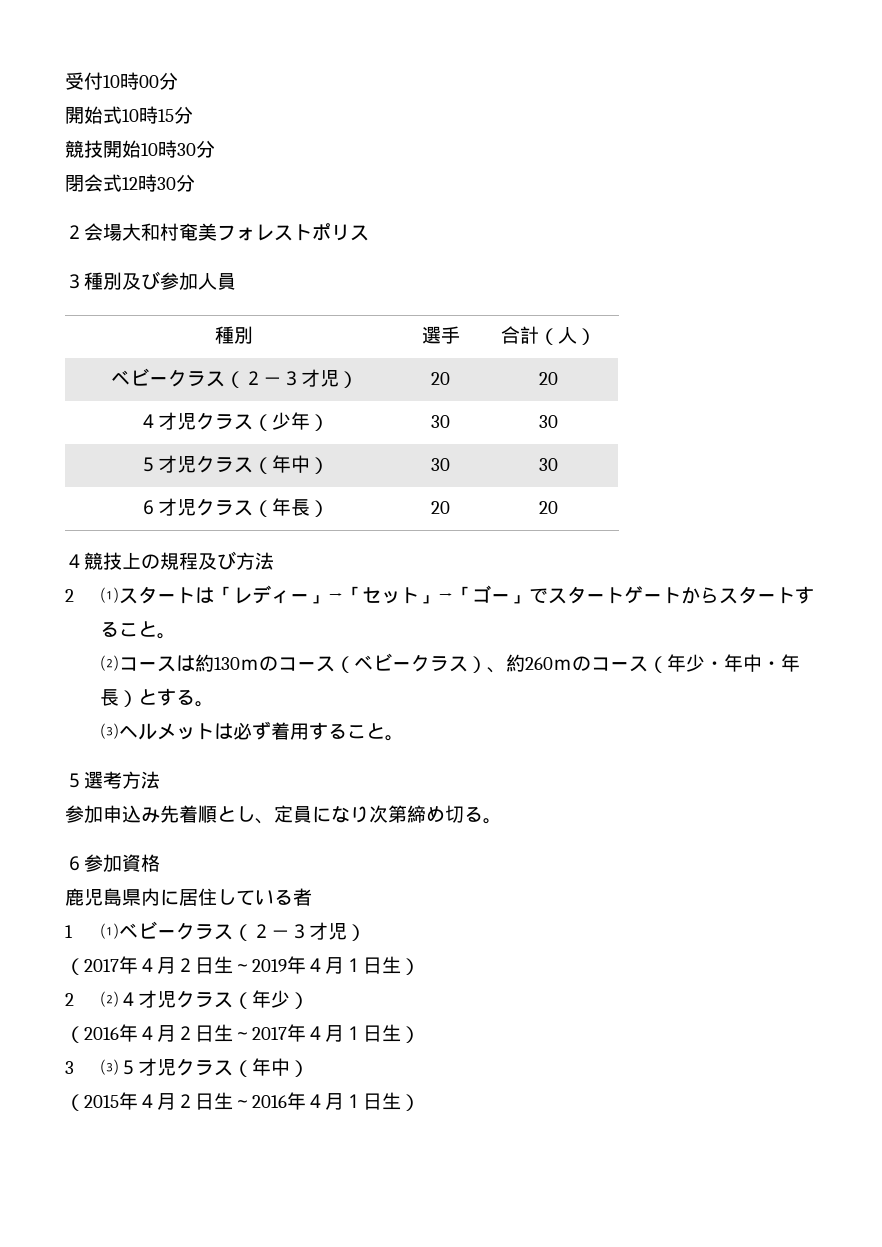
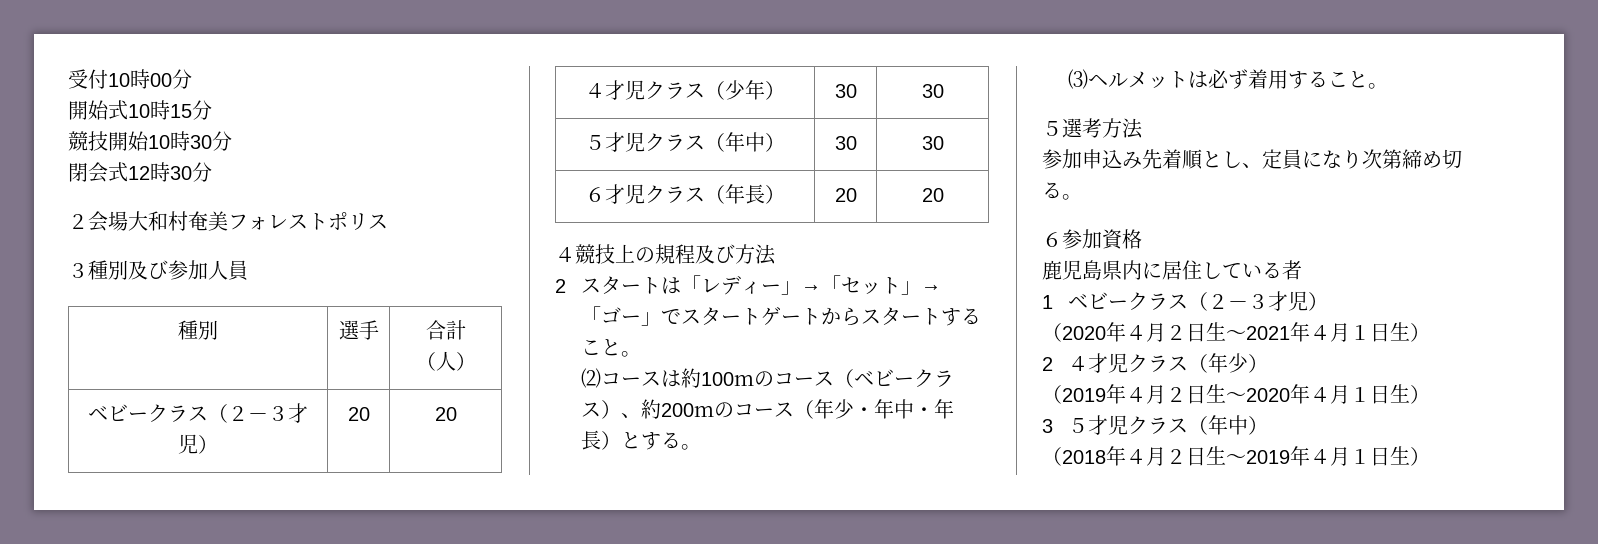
- 2 ⑴スタートは「レディー」→「セット」→「ゴー」でスタートゲートからスタートすること。
+ 2スタートは「レディー」→「セット」→「ゴー」でスタートゲートからスタートすること。
- ⑵コースは約130ｍのコース（ベビークラス）、約260ｍのコース（年少・年中・年長）とする。
+ ⑵コースは約100ｍのコース（ベビークラス）、約200ｍのコース（年少・年中・年長）とする。
- 1 ⑴ベビークラス（２－３才児）
+ 1ベビークラス（２－３才児）
- （2017年４月２日生～2019年４月１日生）
+ （2020年４月２日生～2021年４月１日生）
+ 2４才児クラス（年少）
+ （2019年４月２日生～2020年４月１日生）
+ 3５才児クラス（年中）
+ （2018年４月２日生～2019年４月１日生）
- 2 ⑵４才児クラス（年少）
- （2016年４月２日生～2017年４月１日生）
- 3 ⑶５才児クラス（年中）
- （2015年４月２日生～2016年４月１日生）

